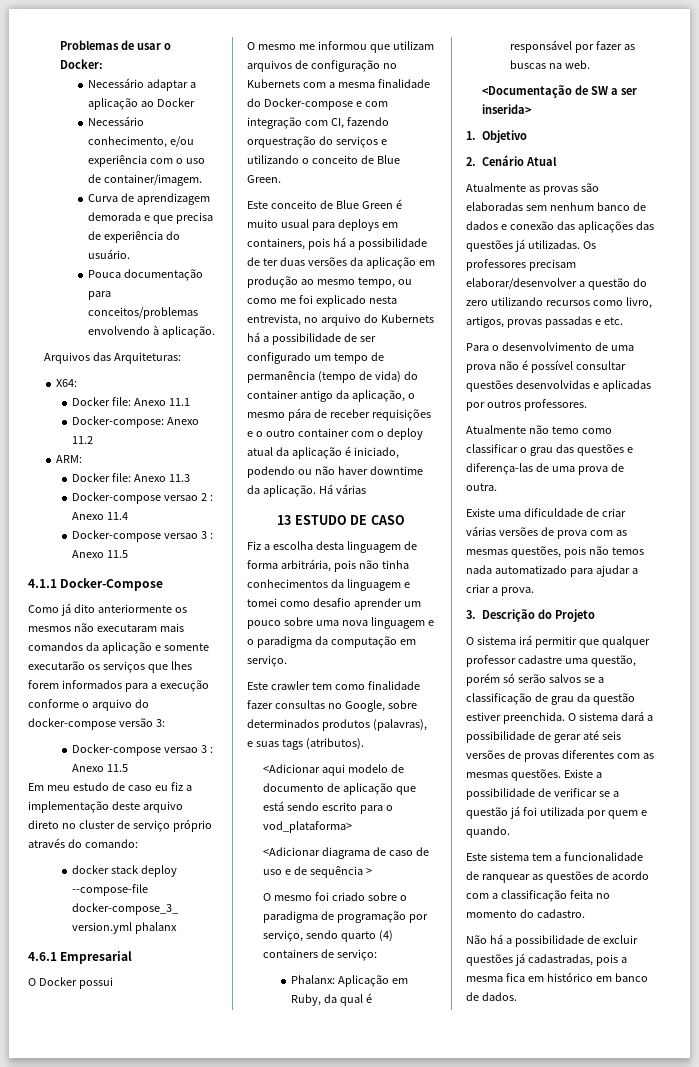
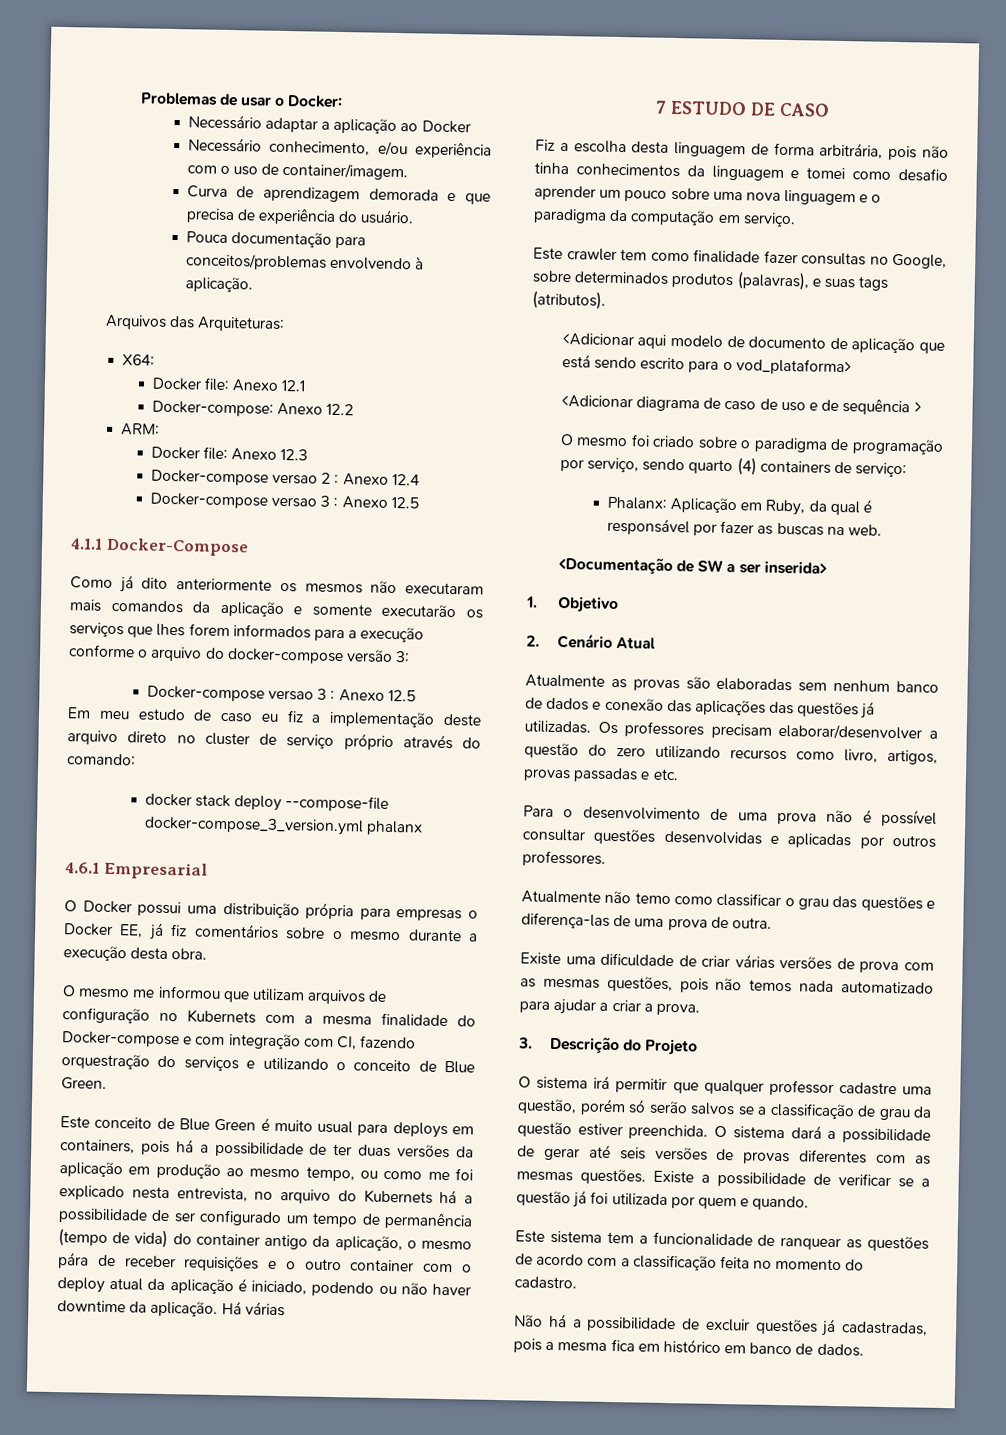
- Docker file: Anexo 11.1
+ Docker file: Anexo 12.1
- Docker-compose: Anexo 11.2
+ Docker-compose: Anexo 12.2
- Docker file: Anexo 11.3
+ Docker file: Anexo 12.3
- Docker-compose versao 2 : Anexo 11.4
- Docker-compose versao 3 : Anexo 11.5
+ Docker-compose versao 2 : Anexo 12.4
+ Docker-compose versao 3 : Anexo 12.5
  Como já dito anteriormente os mesmos não executaram mais comandos da aplicação e somente executarão os serviços que lhes forem informados para a execução conforme o arquivo do docker-compose versão 3:
- Docker-compose versao 3 : Anexo 11.5
+ Docker-compose versao 3 : Anexo 12.5
- O Docker possui
+ O Docker possui uma distribuição própria para empresas o Docker EE, já fiz comentários sobre o mesmo durante a execução desta obra.
- 13 ESTUDO DE CASO
+ 7 ESTUDO DE CASO

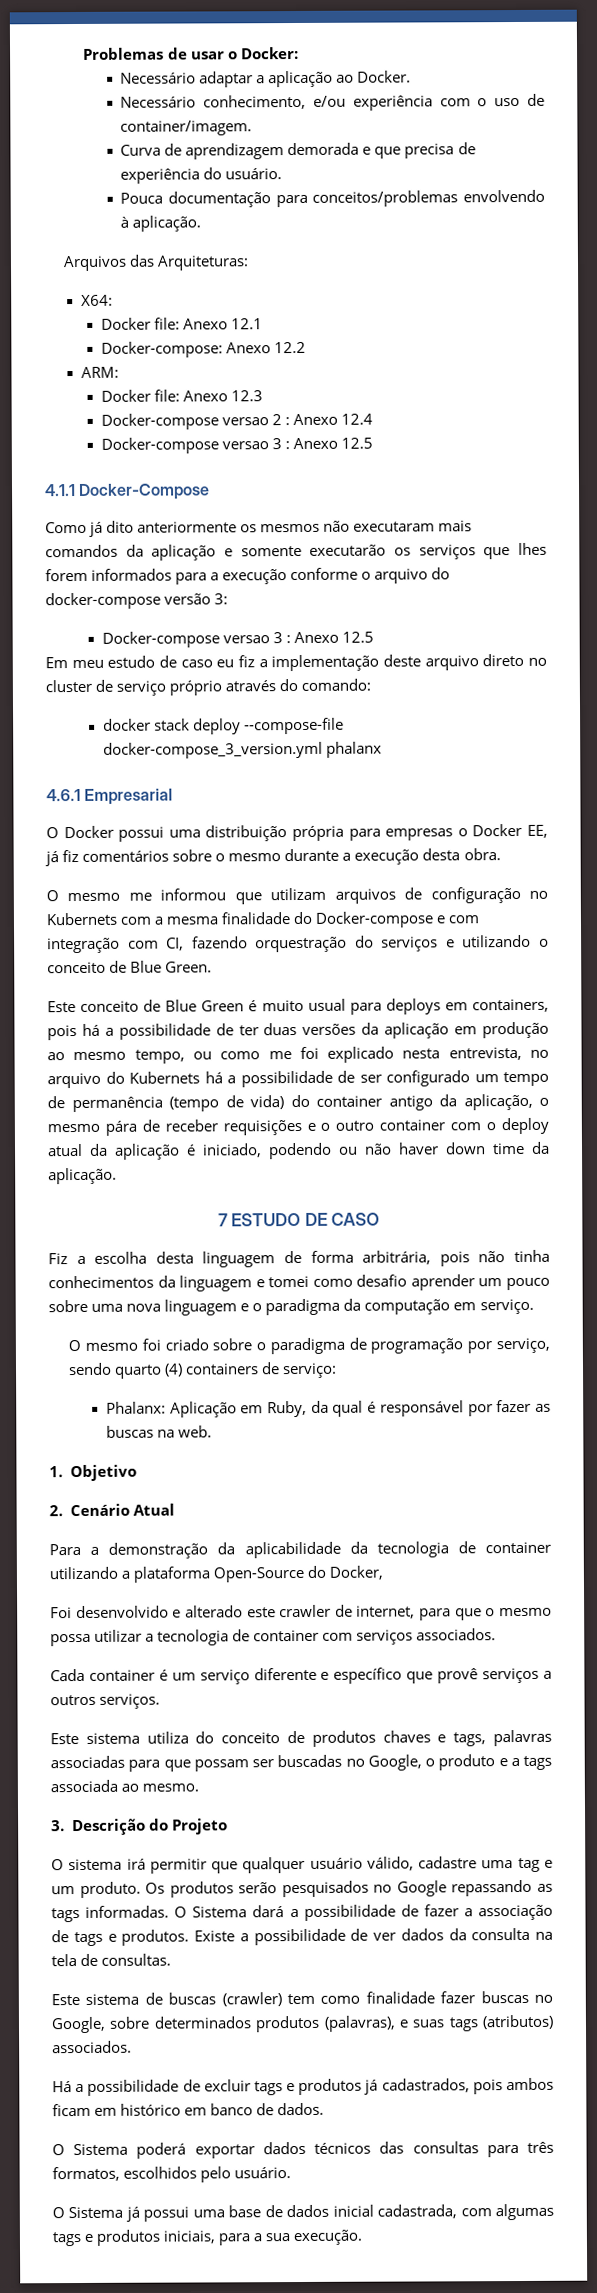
- Necessário adaptar a aplicação ao Docker
+ Necessário adaptar a aplicação ao Docker.
- Este conceito de Blue Green é muito usual para deploys em containers, pois há a possibilidade de ter duas versões da aplicação em produção ao mesmo tempo, ou como me foi explicado nesta entrevista, no arquivo do Kubernets há a possibilidade de ser configurado um tempo de permanência (tempo de vida) do container antigo da aplicação, o mesmo pára de receber requisições e o outro container com o deploy atual da aplicação é iniciado, podendo ou não haver downtime da aplicação. Há várias
+ Este conceito de Blue Green é muito usual para deploys em containers, pois há a possibilidade de ter duas versões da aplicação em produção ao mesmo tempo, ou como me foi explicado nesta entrevista, no arquivo do Kubernets há a possibilidade de ser configurado um tempo de permanência (tempo de vida) do container antigo da aplicação, o mesmo pára de receber requisições e o outro container com o deploy atual da aplicação é iniciado, podendo ou não haver down time da aplicação.
- Este crawler tem como finalidade fazer consultas no Google, sobre determinados produtos (palavras), e suas tags (atributos).
- <Adicionar aqui modelo de documento de aplicação que está sendo escrito para o vod_plataforma>
- <Adicionar diagrama de caso de uso e de sequência >
- <Documentação de SW a ser inserida>
- Atualmente as provas são elaboradas sem nenhum banco de dados e conexão das aplicações das questões já utilizadas. Os professores precisam elaborar/desenvolver a questão do zero utilizando recursos como livro, artigos, provas passadas e etc.
- Para o desenvolvimento de uma prova não é possível consultar questões desenvolvidas e aplicadas por outros professores.
- Atualmente não temo como classificar o grau das questões e diferença-las de uma prova de outra.
- Existe uma dificuldade de criar várias versões de prova com as mesmas questões, pois não temos nada automatizado para ajudar a criar a prova.
+ Para a demonstração da aplicabilidade da tecnologia de container utilizando a plataforma Open-Source do Docker,
+ Foi desenvolvido e alterado este crawler de internet, para que o mesmo possa utilizar a tecnologia de container com serviços associados.
+ Cada container é um serviço diferente e específico que provê serviços a outros serviços.
+ Este sistema utiliza do conceito de produtos chaves e tags, palavras associadas para que possam ser buscadas no Google, o produto e a tags associada ao mesmo.
- O sistema irá permitir que qualquer professor cadastre uma questão, porém só serão salvos se a classificação de grau da questão estiver preenchida. O sistema dará a possibilidade de gerar até seis versões de provas diferentes com as mesmas questões. Existe a possibilidade de verificar se a questão já foi utilizada por quem e quando.
- Este sistema tem a funcionalidade de ranquear as questões de acordo com a classificação feita no momento do cadastro.
- Não há a possibilidade de excluir questões já cadastradas, pois a mesma fica em histórico em banco de dados.
+ O sistema irá permitir que qualquer usuário válido, cadastre uma tag e um produto. Os produtos serão pesquisados no Google repassando as tags informadas. O Sistema dará a possibilidade de fazer a associação de tags e produtos. Existe a possibilidade de ver dados da consulta na tela de consultas.
+ Este sistema de buscas (crawler) tem como finalidade fazer buscas no Google, sobre determinados produtos (palavras), e suas tags (atributos) associados.
+ Há a possibilidade de excluir tags e produtos já cadastrados, pois ambos ficam em histórico em banco de dados.
+ O Sistema poderá exportar dados técnicos das consultas para três formatos, escolhidos pelo usuário.
+ O Sistema já possui uma base de dados inicial cadastrada, com algumas tags e produtos iniciais, para a sua execução.

